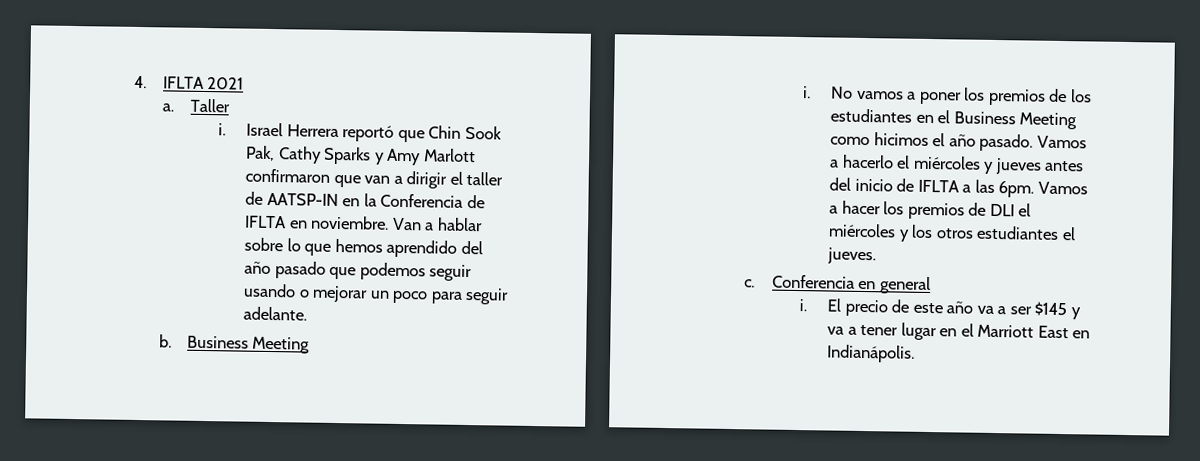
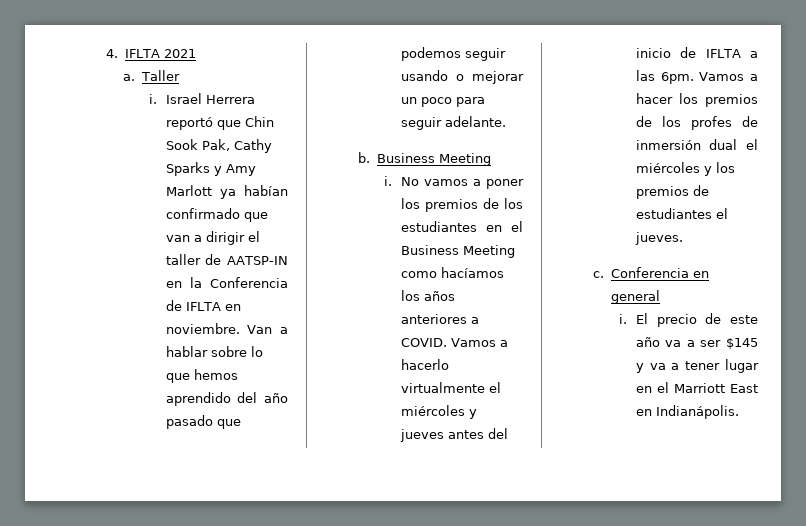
- Israel Herrera reportó que Chin Sook Pak, Cathy Sparks y Amy Marlott confirmaron que van a dirigir el taller de AATSP-IN en la Conferencia de IFLTA en noviembre.
+ Israel Herrera reportó que Chin Sook Pak, Cathy Sparks y Amy Marlott ya habían confirmado que van a dirigir el taller de AATSP-IN en la Conferencia de IFLTA en noviembre.
- No vamos a poner los premios de los estudiantes en el Business Meeting como hicimos el año pasado.
+ No vamos a poner los premios de los estudiantes en el Business Meeting como hacíamos los años anteriores a COVID.
- Vamos a hacerlo el miércoles y jueves antes del inicio de IFLTA a las 6pm.
+ Vamos a hacerlo virtualmente el miércoles y jueves antes del inicio de IFLTA a las 6pm.
- Vamos a hacer los premios de DLI el miércoles y los otros estudiantes el jueves.
+ Vamos a hacer los premios de los profes de inmersión dual el miércoles y los premios de estudiantes el jueves.

